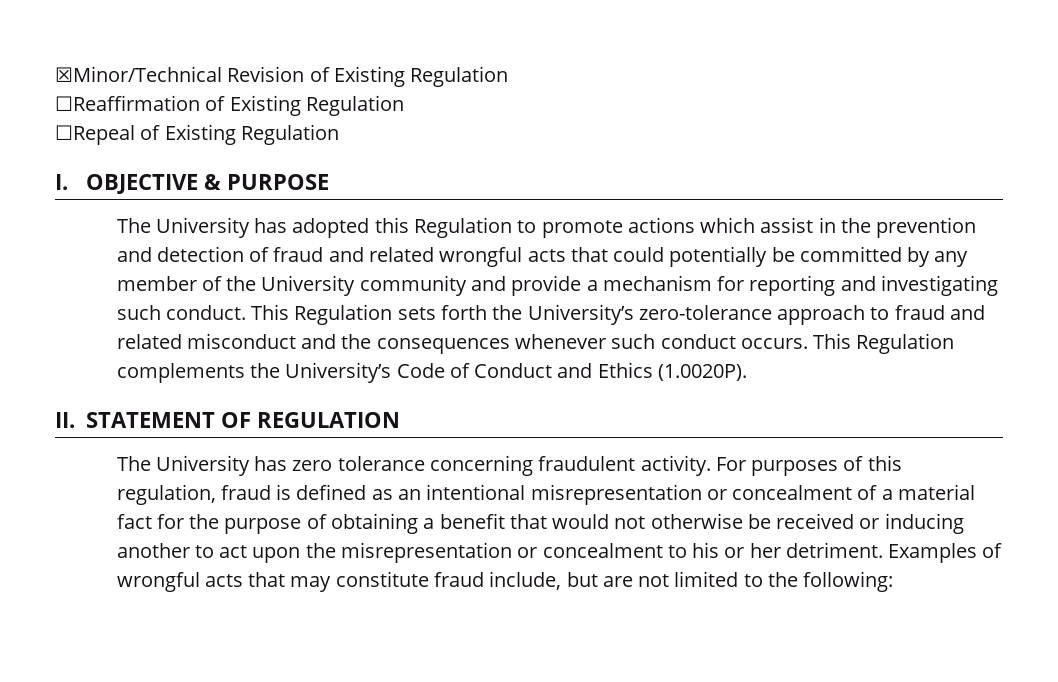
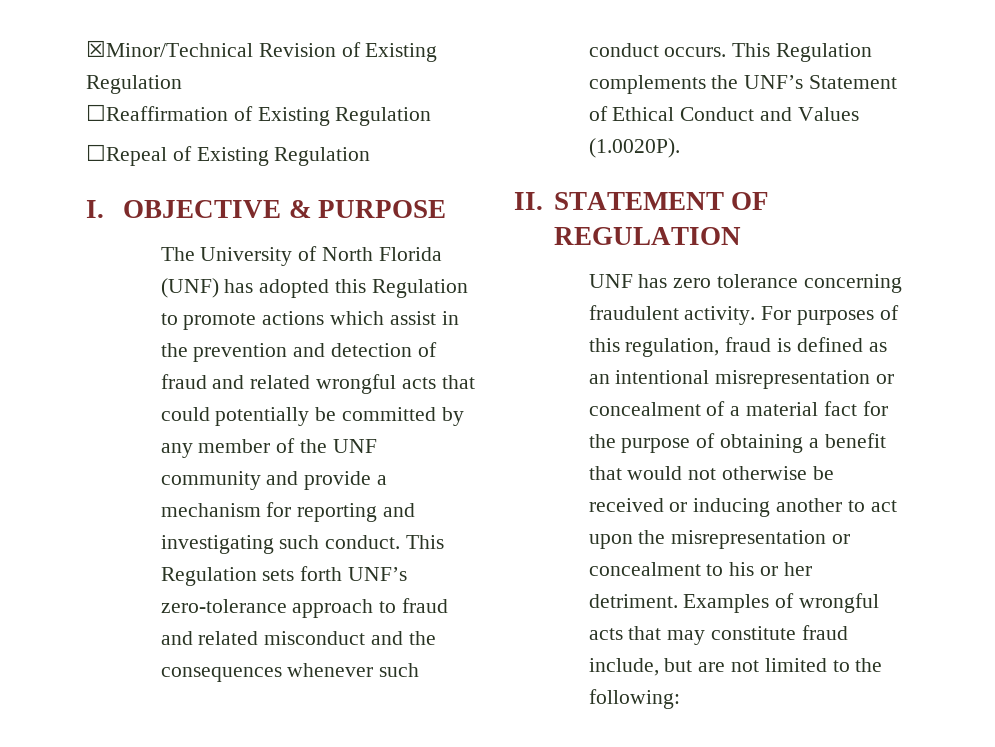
- The University has adopted this Regulation to promote actions which assist in the prevention and detection of fraud and related wrongful acts that could potentially be committed by any member of the University community and provide a mechanism for reporting and investigating such conduct.
+ The University of North Florida (UNF) has adopted this Regulation to promote actions which assist in the prevention and detection of fraud and related wrongful acts that could potentially be committed by any member of the UNF community and provide a mechanism for reporting and investigating such conduct.
- This Regulation sets forth the University’s zero-tolerance approach to fraud and related misconduct and the consequences whenever such conduct occurs.
+ This Regulation sets forth UNF’s zero-tolerance approach to fraud and related misconduct and the consequences whenever such conduct occurs.
- This Regulation complements the University’s Code of Conduct and Ethics (1.0020P).
+ This Regulation complements the UNF’s Statement of Ethical Conduct and Values (1.0020P).
- The University has zero tolerance concerning fraudulent activity.
+ UNF has zero tolerance concerning fraudulent activity.

